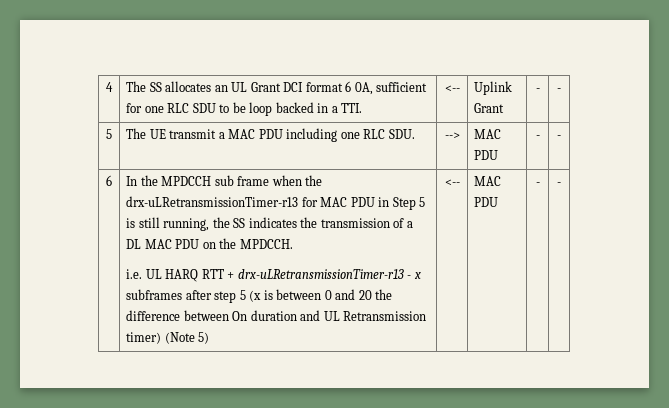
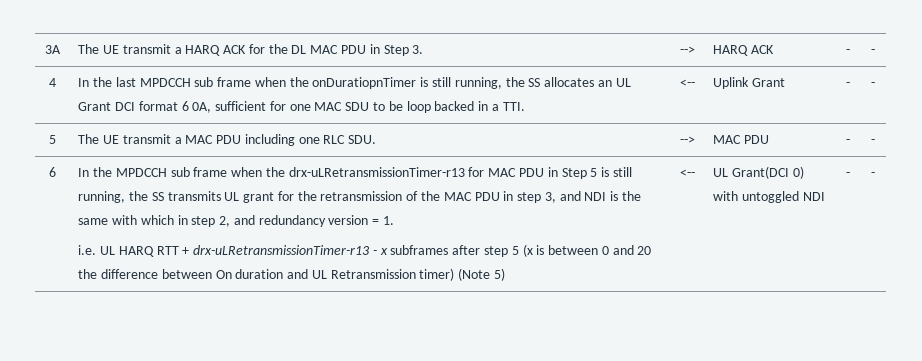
- 4 | The SS allocates an UL Grant DCI format 6 0A, sufficient for one RLC SDU to be loop backed in a TTI. | <-- | Uplink Grant | - | -
+ 3A | The UE transmit a HARQ ACK for the DL MAC PDU in Step 3. | --> | HARQ ACK | - | -
+ 4 | In the last MPDCCH sub frame when the onDuratiopnTimer is still running, the SS allocates an UL Grant DCI format 6 0A, sufficient for one MAC SDU to be loop backed in a TTI. | <-- | Uplink Grant | - | -
- In the MPDCCH sub frame when the drx-uLRetransmissionTimer-r13 for MAC PDU in Step 5 is still running, the SS indicates the transmission of a DL MAC PDU on the MPDCCH.
+ In the MPDCCH sub frame when the drx-uLRetransmissionTimer-r13 for MAC PDU in Step 5 is still running, the SS transmits UL grant for the retransmission of the MAC PDU in step 3, and NDI is the same with which in step 2, and redundancy version = 1.
- <-- | MAC PDU
+ <-- | UL Grant(DCI 0) with untoggled NDI

